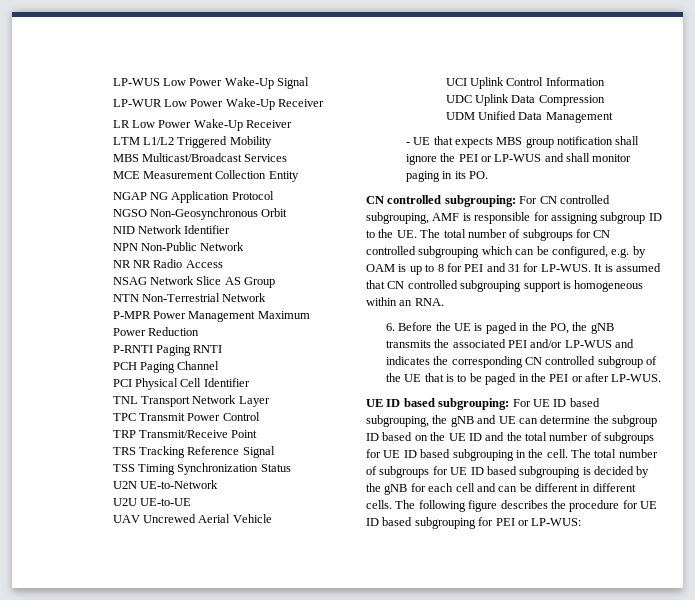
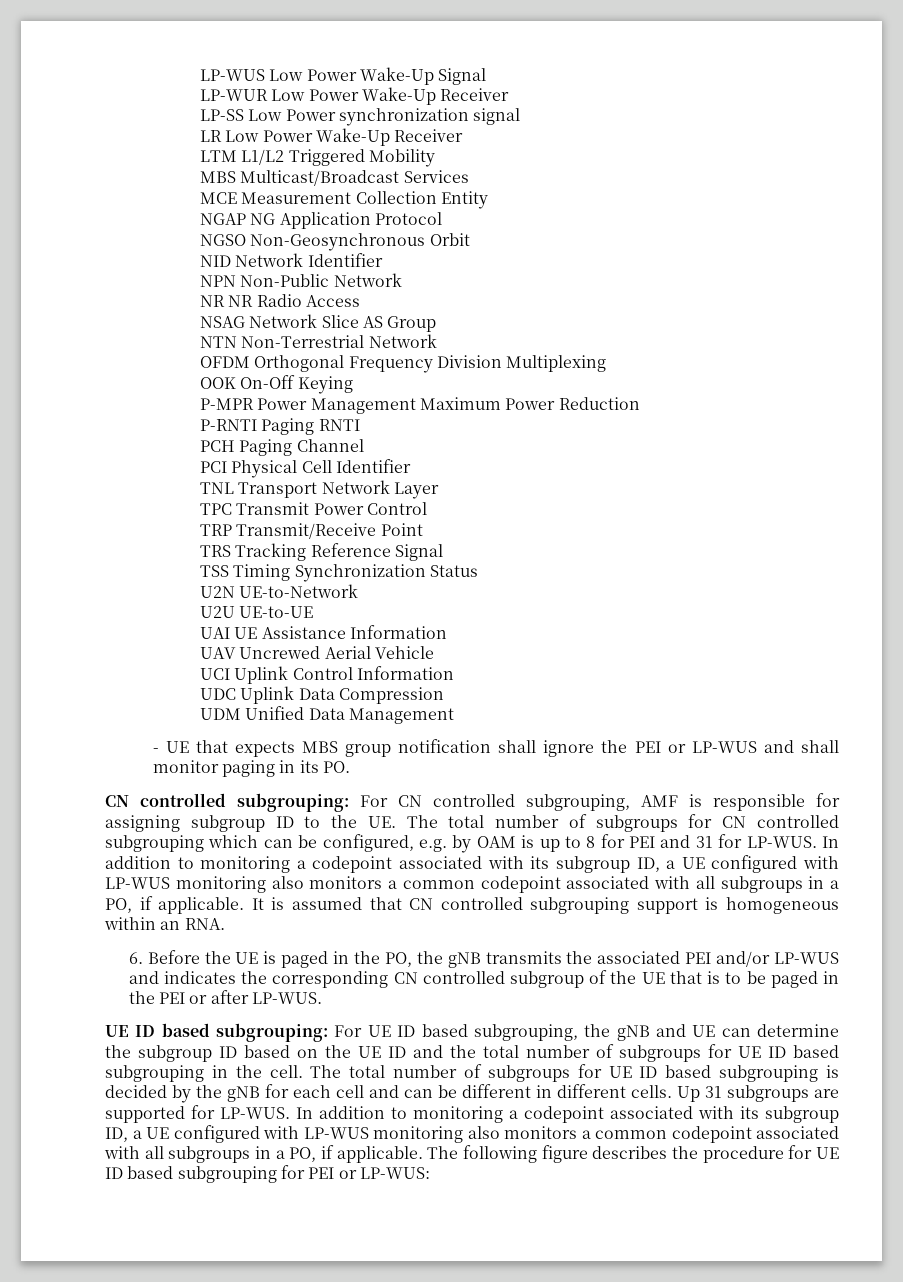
+ LP-SS Low Power synchronization signal
+ OFDM Orthogonal Frequency Division Multiplexing
+ OOK On-Off Keying
+ UAI UE Assistance Information
- CN controlled subgrouping: For CN controlled subgrouping, AMF is responsible for assigning subgroup ID to the UE. The total number of subgroups for CN controlled subgrouping which can be configured, e.g. by OAM is up to 8 for PEI and 31 for LP-WUS.
+ CN controlled subgrouping: For CN controlled subgrouping, AMF is responsible for assigning subgroup ID to the UE. The total number of subgroups for CN controlled subgrouping which can be configured, e.g. by OAM is up to 8 for PEI and 31 for LP-WUS. In addition to monitoring a codepoint associated with its subgroup ID, a UE configured with LP-WUS monitoring also monitors a common codepoint associated with all subgroups in a PO, if applicable.
+ Up 31 subgroups are supported for LP-WUS. In addition to monitoring a codepoint associated with its subgroup ID, a UE configured with LP-WUS monitoring also monitors a common codepoint associated with all subgroups in a PO, if applicable.

